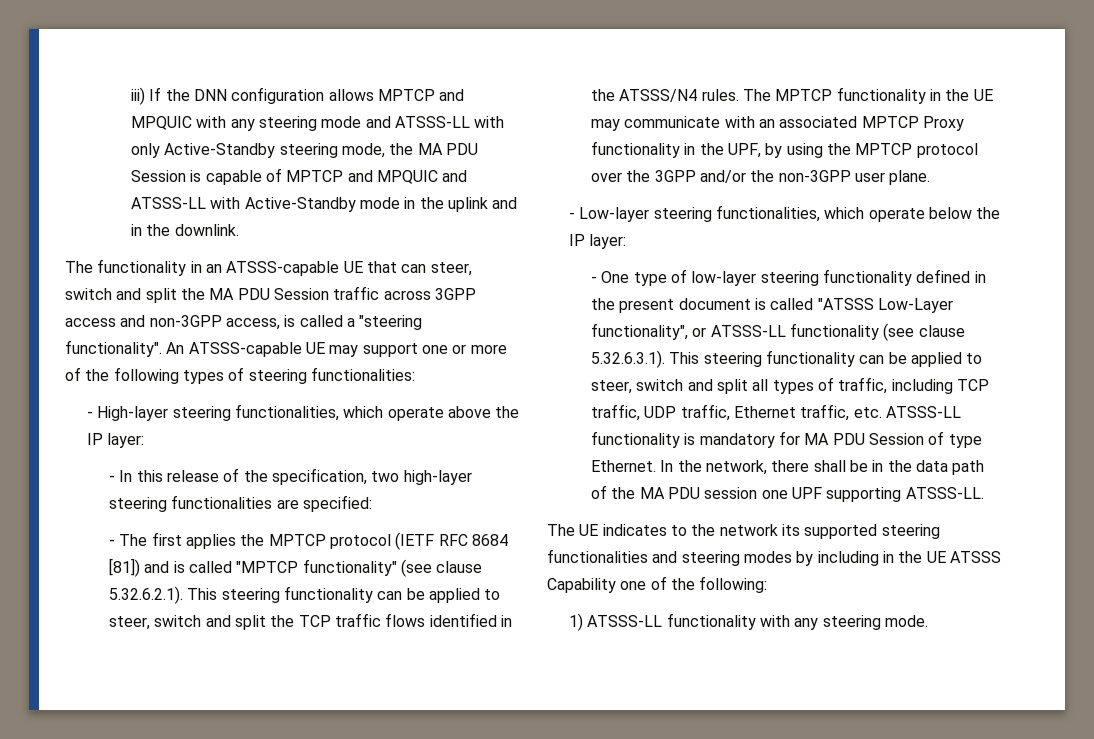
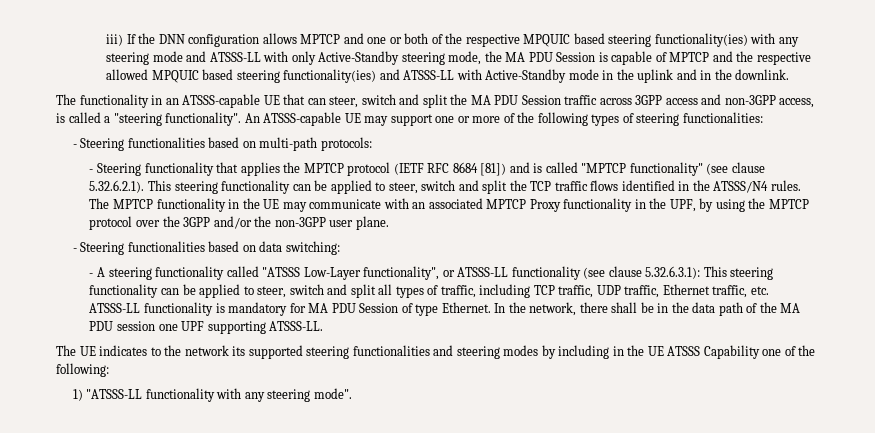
- iii) If the DNN configuration allows MPTCP and MPQUIC with any steering mode and ATSSS-LL with only Active-Standby steering mode, the MA PDU Session is capable of MPTCP and MPQUIC and ATSSS-LL with Active-Standby mode in the uplink and in the downlink.
+ iii) If the DNN configuration allows MPTCP and one or both of the respective MPQUIC based steering functionality(ies) with any steering mode and ATSSS-LL with only Active-Standby steering mode, the MA PDU Session is capable of MPTCP and the respective allowed MPQUIC based steering functionality(ies) and ATSSS-LL with Active-Standby mode in the uplink and in the downlink.
- - High-layer steering functionalities, which operate above the IP layer:
- - In this release of the specification, two high-layer steering functionalities are specified:
- - The first applies the MPTCP protocol (IETF RFC 8684 [81]) and is called "MPTCP functionality" (see clause 5.32.6.2.1). This steering functionality can be applied to steer, switch and split the TCP traffic flows identified in the ATSSS/N4 rules.
+ - Steering functionalities based on multi-path protocols:
+ - Steering functionality that applies the MPTCP protocol (IETF RFC 8684 [81]) and is called "MPTCP functionality" (see clause 5.32.6.2.1). This steering functionality can be applied to steer, switch and split the TCP traffic flows identified in the ATSSS/N4 rules.
- - Low-layer steering functionalities, which operate below the IP layer:
- - One type of low-layer steering functionality defined in the present document is called "ATSSS Low-Layer functionality", or ATSSS-LL functionality (see clause 5.32.6.3.1). This steering functionality can be applied to steer, switch and split all types of traffic, including TCP traffic, UDP traffic, Ethernet traffic, etc. ATSSS-LL functionality is mandatory for MA PDU Session of type Ethernet.
+ - Steering functionalities based on data switching:
+ - A steering functionality called "ATSSS Low-Layer functionality", or ATSSS-LL functionality (see clause 5.32.6.3.1): This steering functionality can be applied to steer, switch and split all types of traffic, including TCP traffic, UDP traffic, Ethernet traffic, etc. ATSSS-LL functionality is mandatory for MA PDU Session of type Ethernet.
- 1) ATSSS-LL functionality with any steering mode.
+ 1) "ATSSS-LL functionality with any steering mode".

